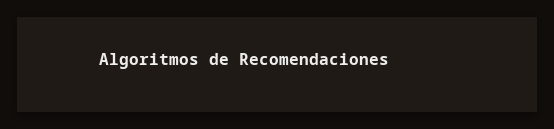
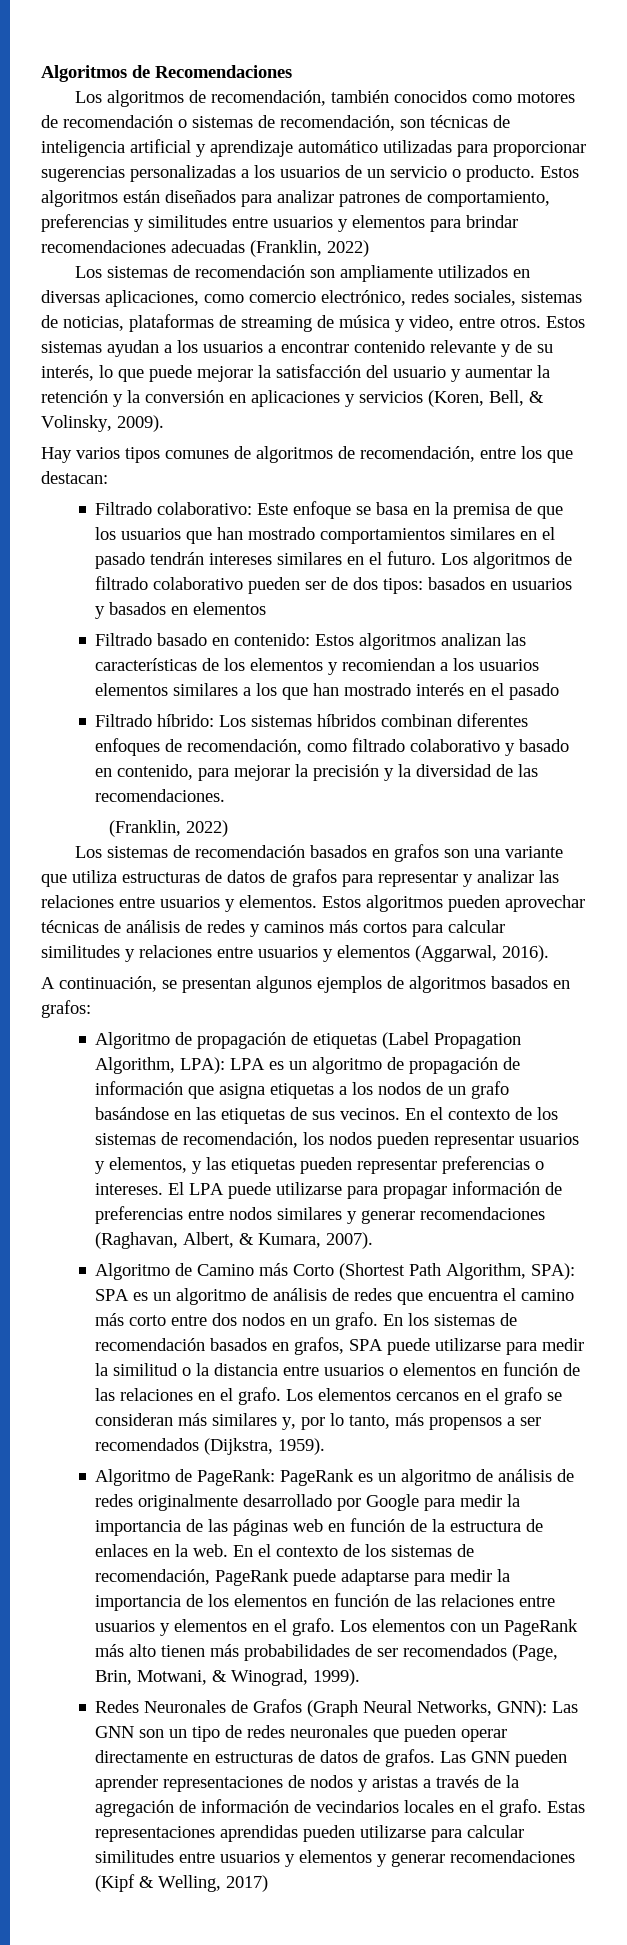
+ Los algoritmos de recomendación, también conocidos como motores de recomendación o sistemas de recomendación, son técnicas de inteligencia artificial y aprendizaje automático utilizadas para proporcionar sugerencias personalizadas a los usuarios de un servicio o producto. Estos algoritmos están diseñados para analizar patrones de comportamiento, preferencias y similitudes entre usuarios y elementos para brindar recomendaciones adecuadas (Franklin, 2022)
+ Los sistemas de recomendación son ampliamente utilizados en diversas aplicaciones, como comercio electrónico, redes sociales, sistemas de noticias, plataformas de streaming de música y video, entre otros. Estos sistemas ayudan a los usuarios a encontrar contenido relevante y de su interés, lo que puede mejorar la satisfacción del usuario y aumentar la retención y la conversión en aplicaciones y servicios (Koren, Bell, & Volinsky, 2009).
+ Hay varios tipos comunes de algoritmos de recomendación, entre los que destacan:
+ Filtrado colaborativo: Este enfoque se basa en la premisa de que los usuarios que han mostrado comportamientos similares en el pasado tendrán intereses similares en el futuro. Los algoritmos de filtrado colaborativo pueden ser de dos tipos: basados en usuarios y basados en elementos
+ Filtrado basado en contenido: Estos algoritmos analizan las características de los elementos y recomiendan a los usuarios elementos similares a los que han mostrado interés en el pasado
+ Filtrado híbrido: Los sistemas híbridos combinan diferentes enfoques de recomendación, como filtrado colaborativo y basado en contenido, para mejorar la precisión y la diversidad de las recomendaciones.
+ (Franklin, 2022)
+ Los sistemas de recomendación basados en grafos son una variante que utiliza estructuras de datos de grafos para representar y analizar las relaciones entre usuarios y elementos. Estos algoritmos pueden aprovechar técnicas de análisis de redes y caminos más cortos para calcular similitudes y relaciones entre usuarios y elementos (Aggarwal, 2016).
+ A continuación, se presentan algunos ejemplos de algoritmos basados en grafos:
+ Algoritmo de propagación de etiquetas (Label Propagation Algorithm, LPA): LPA es un algoritmo de propagación de información que asigna etiquetas a los nodos de un grafo basándose en las etiquetas de sus vecinos. En el contexto de los sistemas de recomendación, los nodos pueden representar usuarios y elementos, y las etiquetas pueden representar preferencias o intereses. El LPA puede utilizarse para propagar información de preferencias entre nodos similares y generar recomendaciones (Raghavan, Albert, & Kumara, 2007).
+ Algoritmo de Camino más Corto (Shortest Path Algorithm, SPA): SPA es un algoritmo de análisis de redes que encuentra el camino más corto entre dos nodos en un grafo. En los sistemas de recomendación basados en grafos, SPA puede utilizarse para medir la similitud o la distancia entre usuarios o elementos en función de las relaciones en el grafo. Los elementos cercanos en el grafo se consideran más similares y, por lo tanto, más propensos a ser recomendados (Dijkstra, 1959).
+ Algoritmo de PageRank: PageRank es un algoritmo de análisis de redes originalmente desarrollado por Google para medir la importancia de las páginas web en función de la estructura de enlaces en la web. En el contexto de los sistemas de recomendación, PageRank puede adaptarse para medir la importancia de los elementos en función de las relaciones entre usuarios y elementos en el grafo. Los elementos con un PageRank más alto tienen más probabilidades de ser recomendados (Page, Brin, Motwani, & Winograd, 1999).
+ Redes Neuronales de Grafos (Graph Neural Networks, GNN): Las GNN son un tipo de redes neuronales que pueden operar directamente en estructuras de datos de grafos. Las GNN pueden aprender representaciones de nodos y aristas a través de la agregación de información de vecindarios locales en el grafo. Estas representaciones aprendidas pueden utilizarse para calcular similitudes entre usuarios y elementos y generar recomendaciones (Kipf & Welling, 2017)

